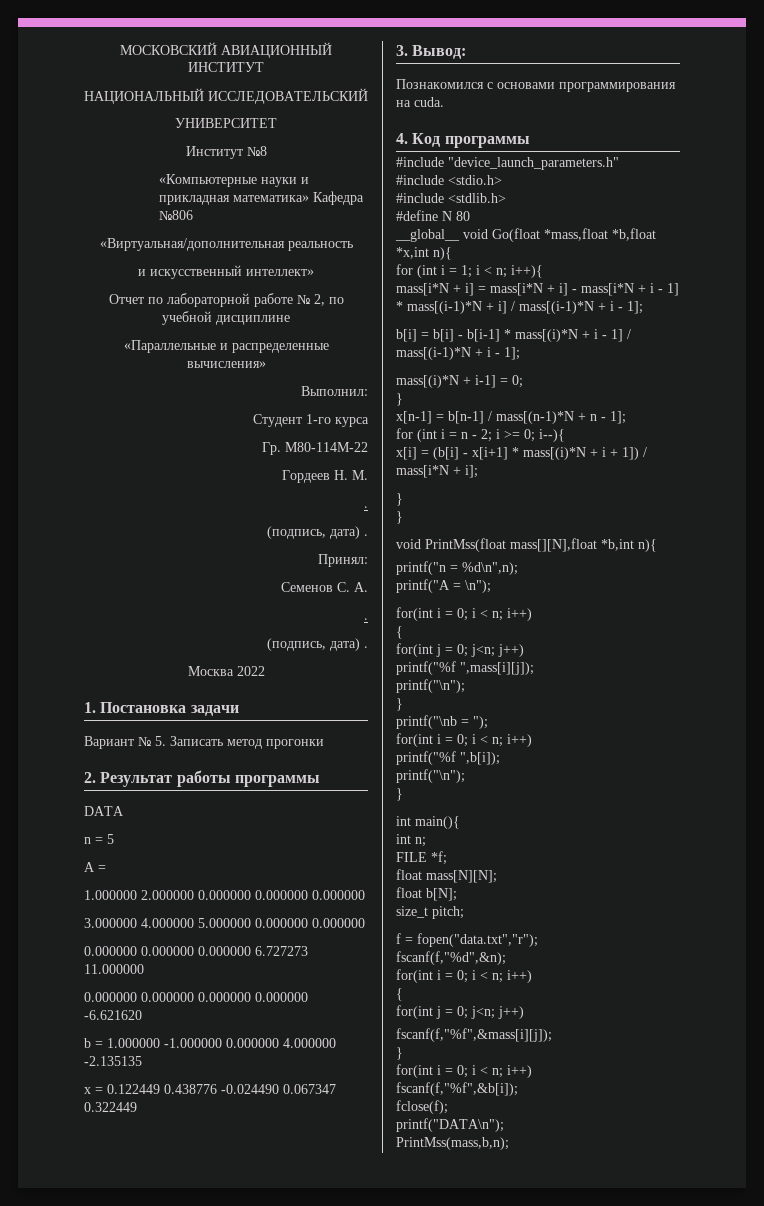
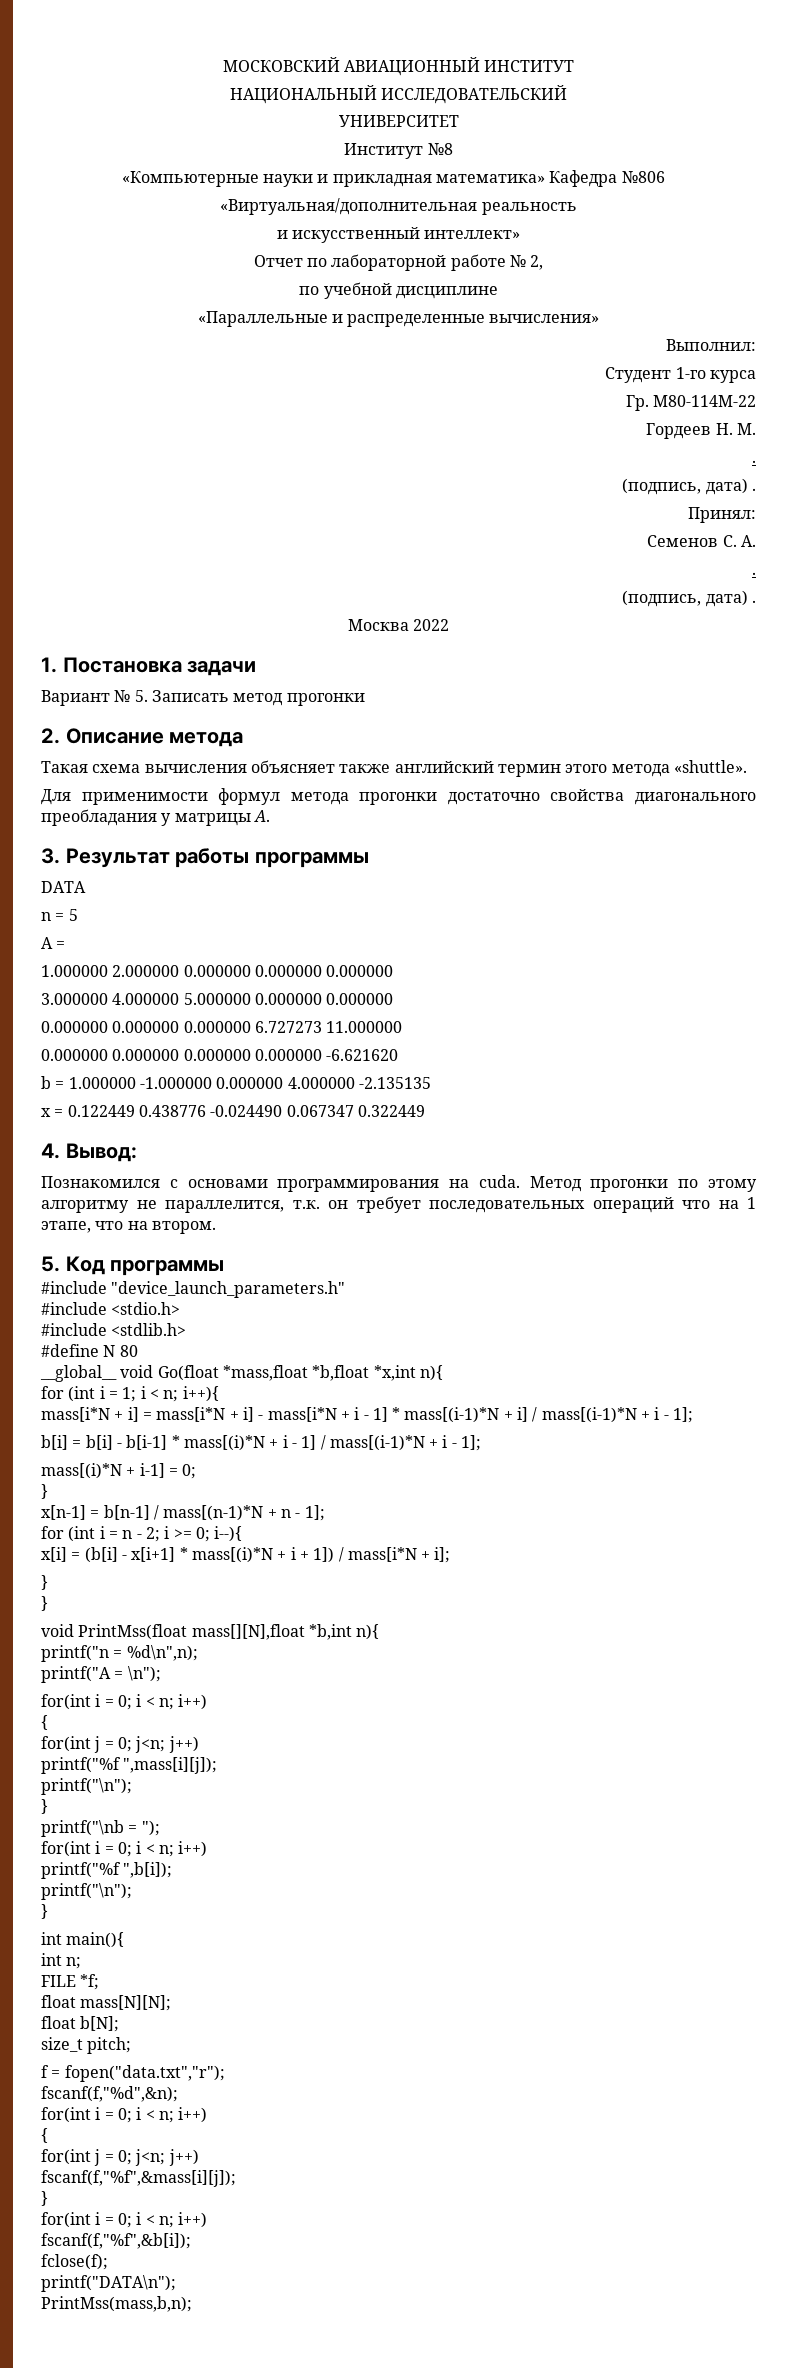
- Отчет по лабораторной работе № 2, по учебной дисциплине
+ Отчет по лабораторной работе № 2,
+ по учебной дисциплине
- 2. Результат работы программы
+ 2. Описание метода
+ Такая схема вычисления объясняет также английский термин этого метода «shuttle».
+ Для применимости формул метода прогонки достаточно свойства диагонального преобладания у матрицы A.
+ 3. Результат работы программы
- 3. Вывод:
+ 4. Вывод:
- Познакомился с основами программирования на cuda.
- 4. Код программы
+ Познакомился с основами программирования на cuda. Метод прогонки по этому алгоритму не параллелится, т.к. он требует последовательных операций что на 1 этапе, что на втором.
+ 5. Код программы

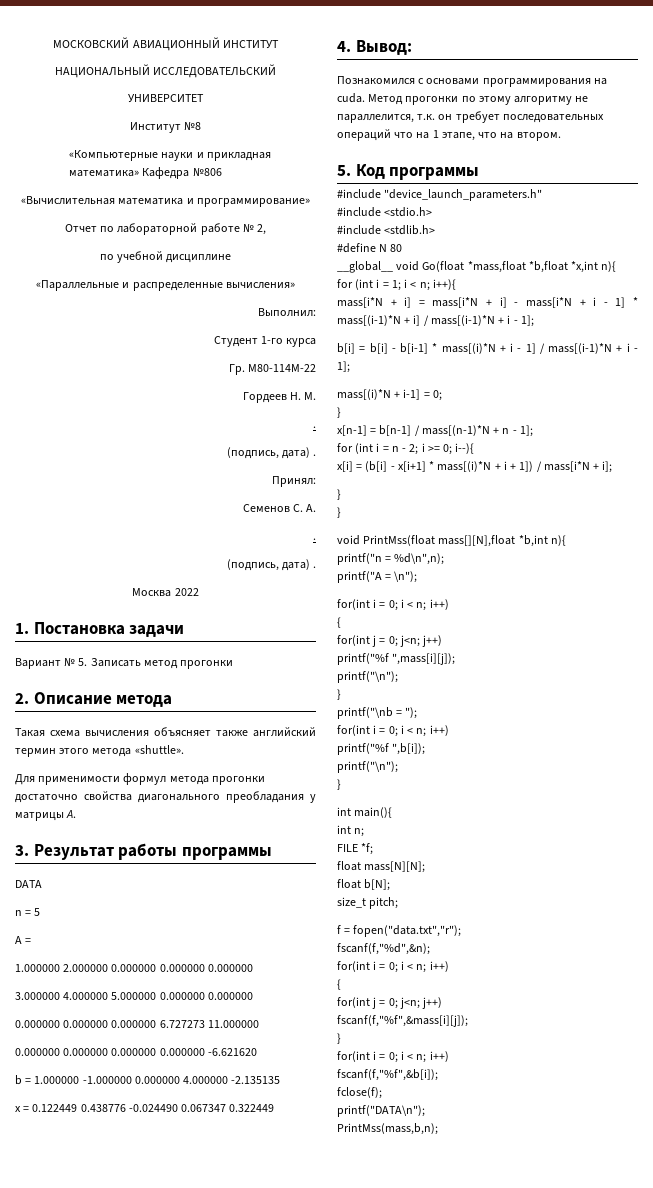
- «Виртуальная/дополнительная реальность
- и искусственный интеллект»
+ «Вычислительная математика и программирование»

